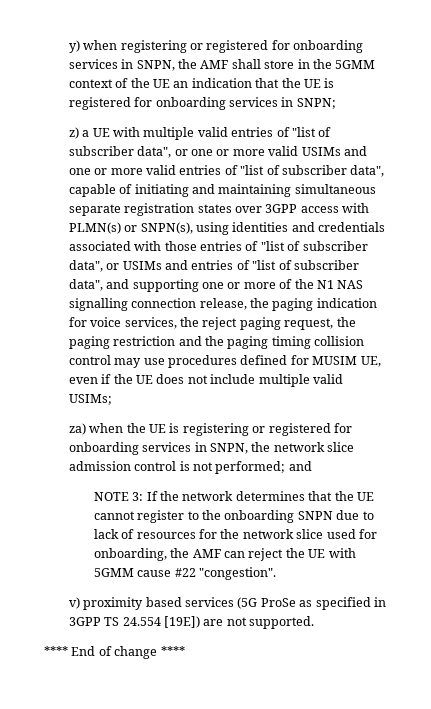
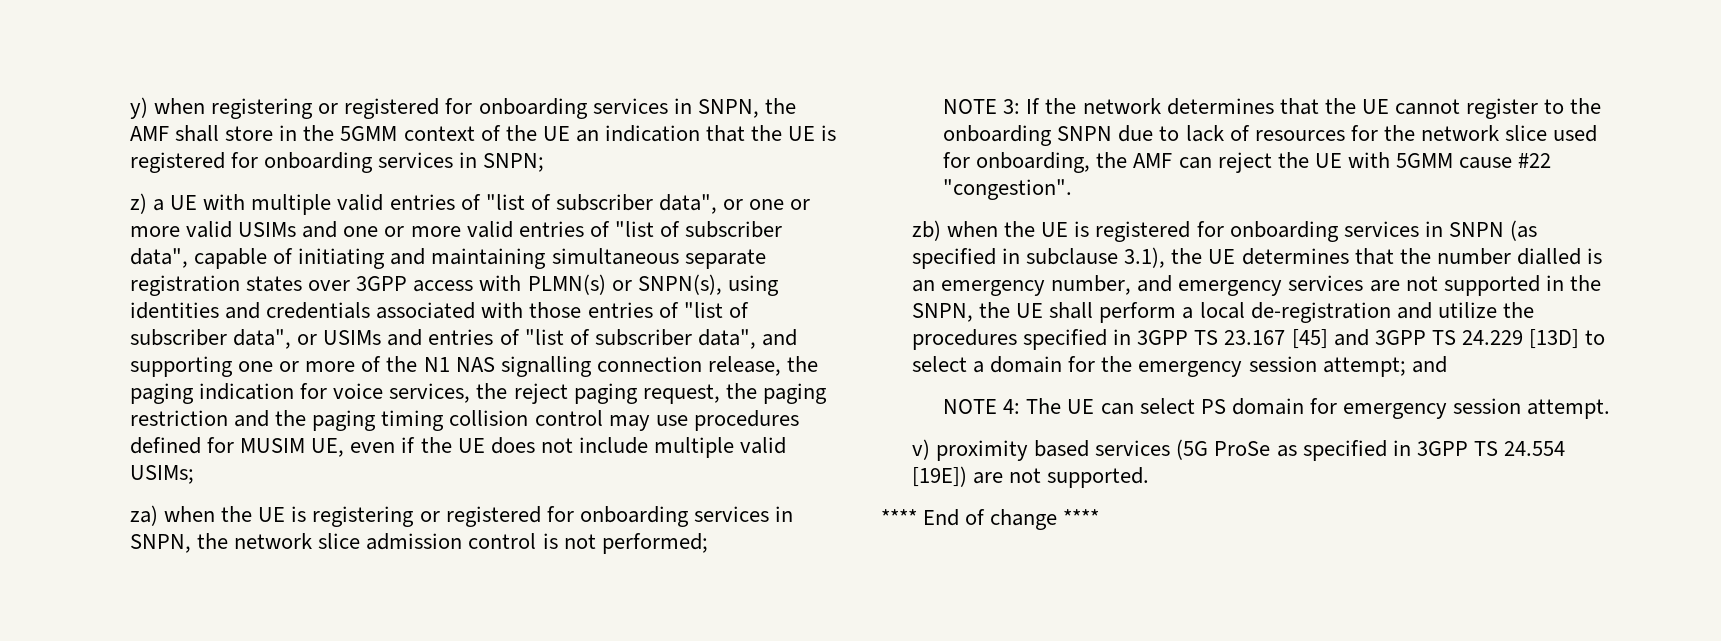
- za) when the UE is registering or registered for onboarding services in SNPN, the network slice admission control is not performed; and
+ za) when the UE is registering or registered for onboarding services in SNPN, the network slice admission control is not performed;
+ zb) when the UE is registered for onboarding services in SNPN (as specified in subclause 3.1), the UE determines that the number dialled is an emergency number, and emergency services are not supported in the SNPN, the UE shall perform a local de-registration and utilize the procedures specified in 3GPP TS 23.167 [45] and 3GPP TS 24.229 [13D] to select a domain for the emergency session attempt; and
+ NOTE 4: The UE can select PS domain for emergency session attempt.

